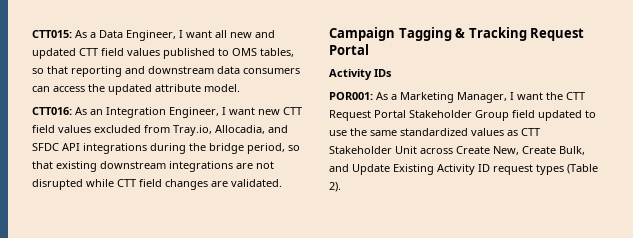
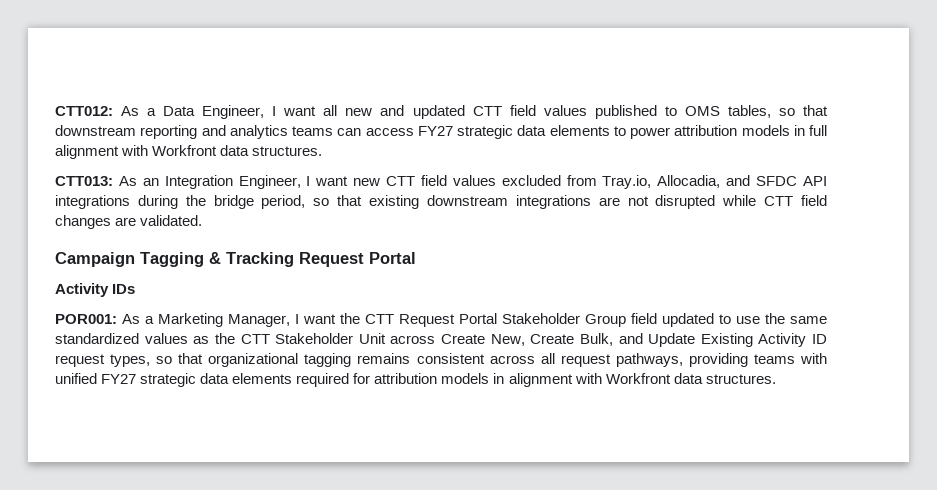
- CTT015: As a Data Engineer, I want all new and updated CTT field values published to OMS tables, so that reporting and downstream data consumers can access the updated attribute model.
- CTT016: As an Integration Engineer, I want new CTT field values excluded from Tray.io, Allocadia, and SFDC API integrations during the bridge period, so that existing downstream integrations are not disrupted while CTT field changes are validated.
+ CTT012: As a Data Engineer, I want all new and updated CTT field values published to OMS tables, so that downstream reporting and analytics teams can access FY27 strategic data elements to power attribution models in full alignment with Workfront data structures.
+ CTT013: As an Integration Engineer, I want new CTT field values excluded from Tray.io, Allocadia, and SFDC API integrations during the bridge period, so that existing downstream integrations are not disrupted while CTT field changes are validated.
- POR001: As a Marketing Manager, I want the CTT Request Portal Stakeholder Group field updated to use the same standardized values as CTT Stakeholder Unit across Create New, Create Bulk, and Update Existing Activity ID request types (Table 2).
+ POR001: As a Marketing Manager, I want the CTT Request Portal Stakeholder Group field updated to use the same standardized values as the CTT Stakeholder Unit across Create New, Create Bulk, and Update Existing Activity ID request types, so that organizational tagging remains consistent across all request pathways, providing teams with unified FY27 strategic data elements required for attribution models in alignment with Workfront data structures.

